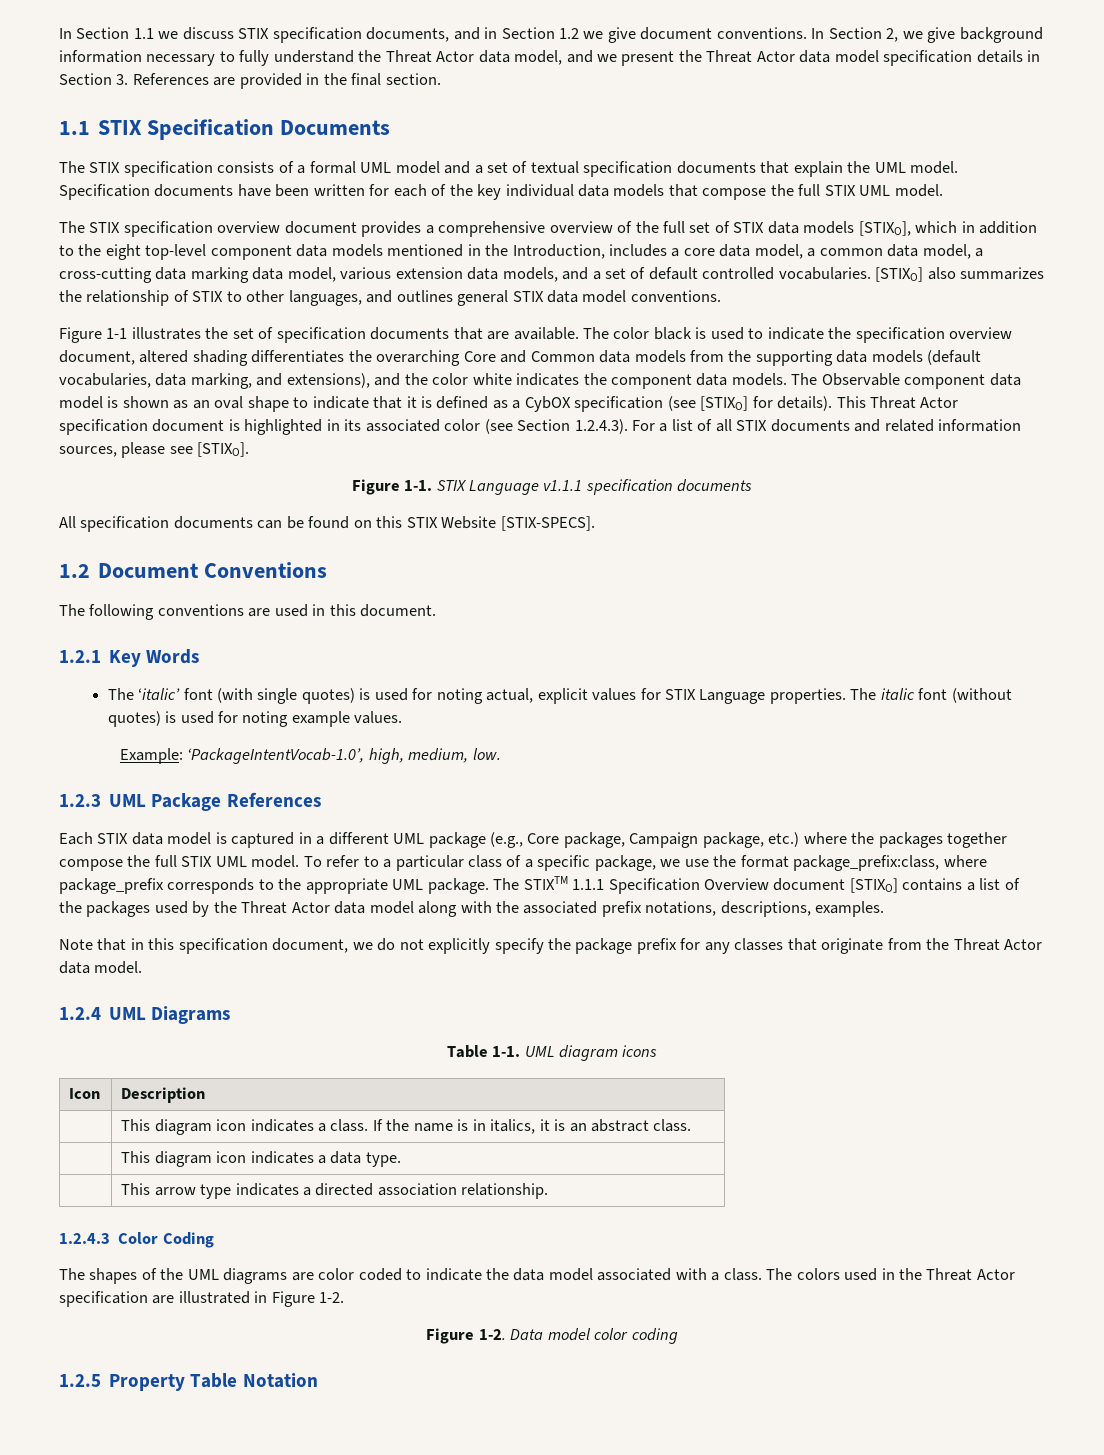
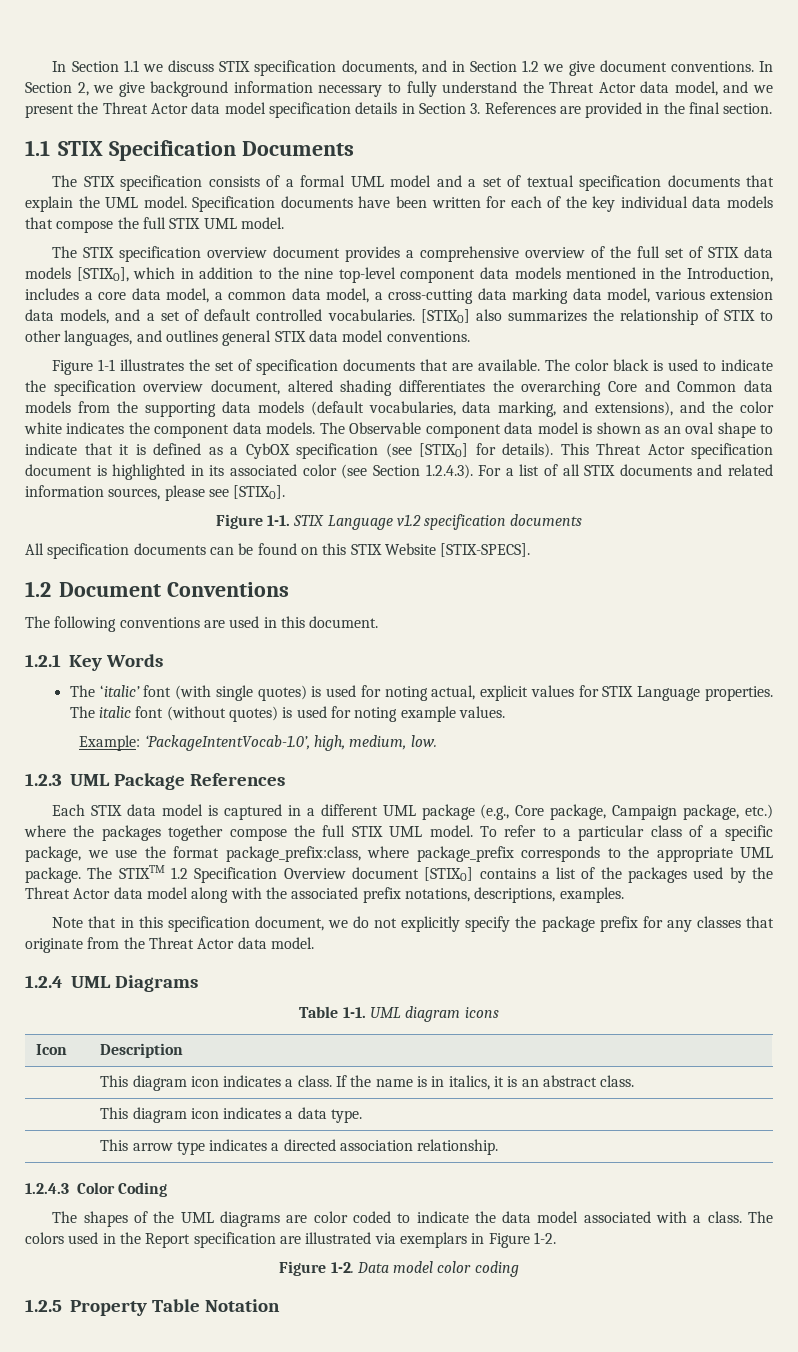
- The STIX specification overview document provides a comprehensive overview of the full set of STIX data models [STIXO], which in addition to the eight top-level component data models mentioned in the Introduction, includes a core data model, a common data model, a cross-cutting data marking data model, various extension data models, and a set of default controlled vocabularies.
+ The STIX specification overview document provides a comprehensive overview of the full set of STIX data models [STIXO], which in addition to the nine top-level component data models mentioned in the Introduction, includes a core data model, a common data model, a cross-cutting data marking data model, various extension data models, and a set of default controlled vocabularies.
- STIX Language v1.1.1 specification documents
+ STIX Language v1.2 specification documents
- The STIXTM 1.1.1 Specification Overview document [STIXO] contains a list of the packages used by the Threat Actor data model along with the associated prefix notations, descriptions, examples.
+ The STIXTM 1.2 Specification Overview document [STIXO] contains a list of the packages used by the Threat Actor data model along with the associated prefix notations, descriptions, examples.
- The colors used in the Threat Actor specification are illustrated in Figure 1-2.
+ The colors used in the Report specification are illustrated via exemplars in Figure 1-2.

